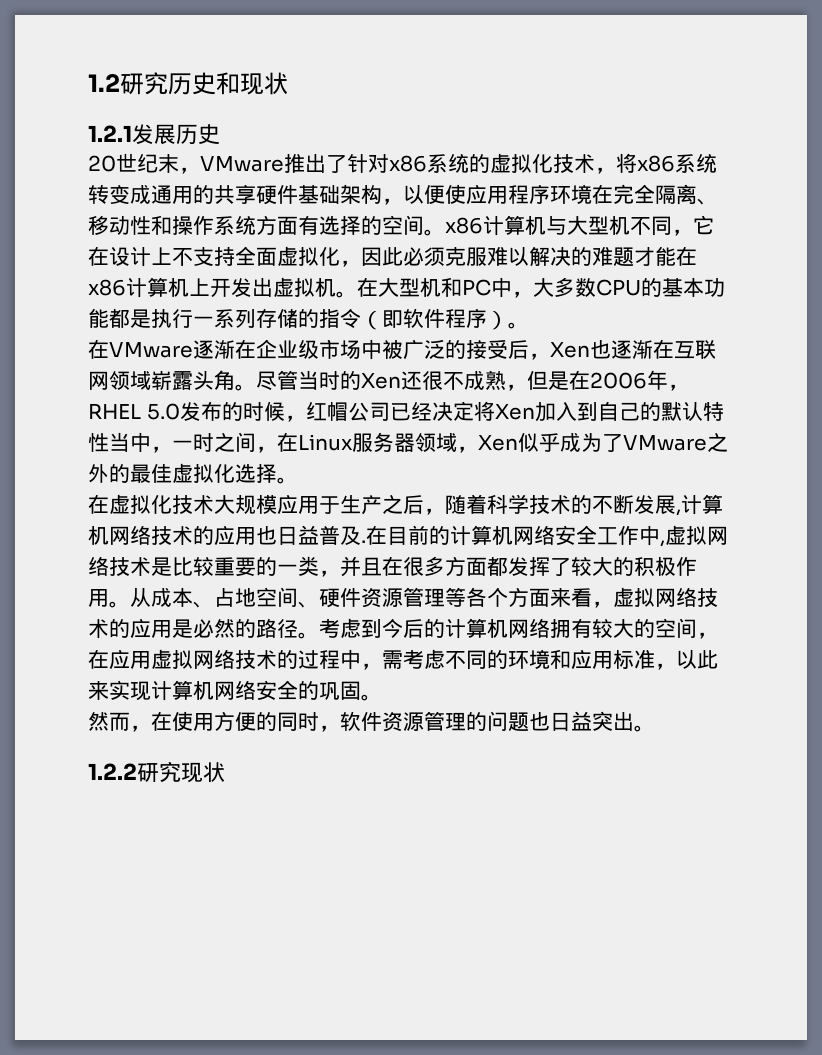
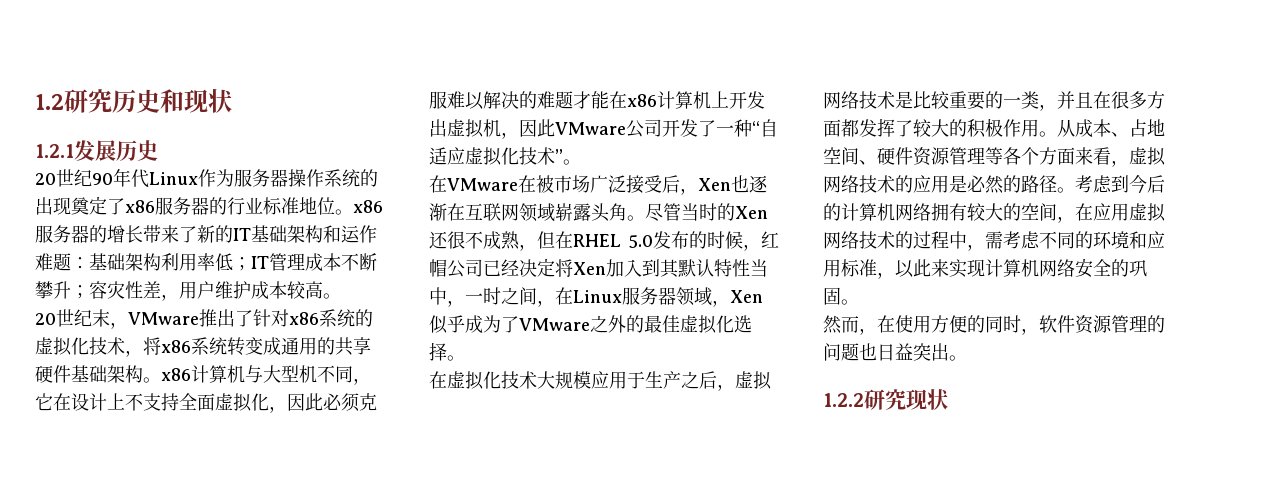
+ 20世纪90年代Linux作为服务器操作系统的出现奠定了x86服务器的行业标准地位。x86服务器的增长带来了新的IT基础架构和运作难题：基础架构利用率低；IT管理成本不断攀升；容灾性差，用户维护成本较高。
- 20世纪末，VMware推出了针对x86系统的虚拟化技术，将x86系统转变成通用的共享硬件基础架构，以便使应用程序环境在完全隔离、移动性和操作系统方面有选择的空间。x86计算机与大型机不同，它在设计上不支持全面虚拟化，因此必须克服难以解决的难题才能在x86计算机上开发出虚拟机。在大型机和PC中，大多数CPU的基本功能都是执行一系列存储的指令（即软件程序）。
- 在VMware逐渐在企业级市场中被广泛的接受后，Xen也逐渐在互联网领域崭露头角。
+ 20世纪末，VMware推出了针对x86系统的虚拟化技术，将x86系统转变成通用的共享硬件基础架构。x86计算机与大型机不同，它在设计上不支持全面虚拟化，因此必须克服难以解决的难题才能在x86计算机上开发出虚拟机，因此VMware公司开发了一种“自适应虚拟化技术”。
+ 在VMware在被市场广泛接受后，Xen也逐渐在互联网领域崭露头角。
- 尽管当时的Xen还很不成熟，但是在2006年，RHEL 5.0发布的时候，红帽公司已经决定将Xen加入到自己的默认特性当中，一时之间，在Linux服务器领域，Xen似乎成为了VMware之外的最佳虚拟化选择。
+ 尽管当时的Xen还很不成熟，但在RHEL 5.0发布的时候，红帽公司已经决定将Xen加入到其默认特性当中，一时之间，在Linux服务器领域，Xen似乎成为了VMware之外的最佳虚拟化选择。
- 在虚拟化技术大规模应用于生产之后，随着科学技术的不断发展,计算机网络技术的应用也日益普及.在目前的计算机网络安全工作中,虚拟网络技术是比较重要的一类，并且在很多方面都发挥了较大的积极作用。
+ 在虚拟化技术大规模应用于生产之后，虚拟网络技术是比较重要的一类，并且在很多方面都发挥了较大的积极作用。

